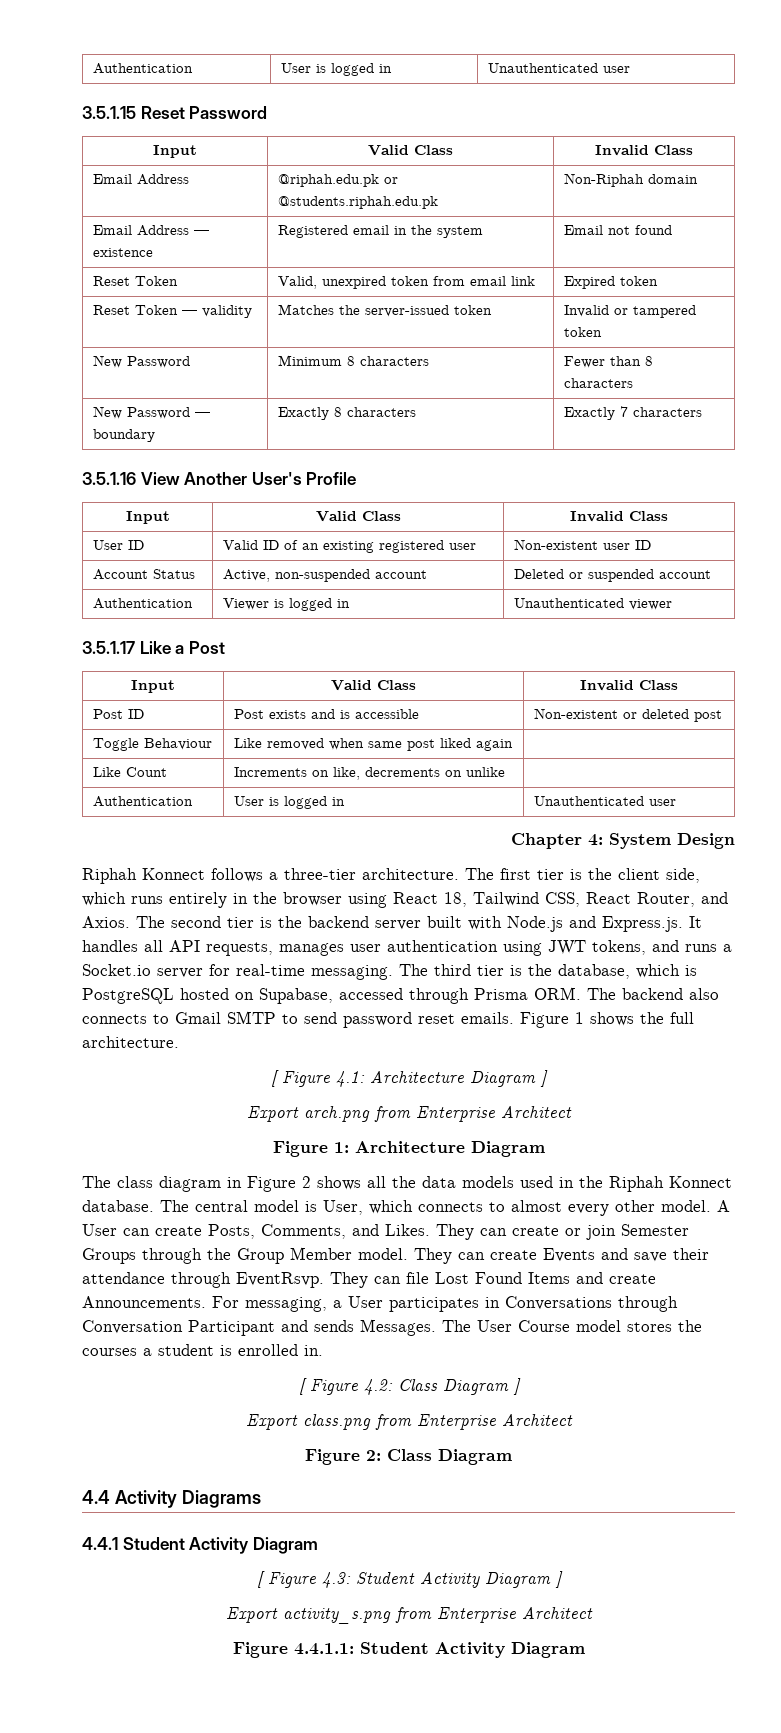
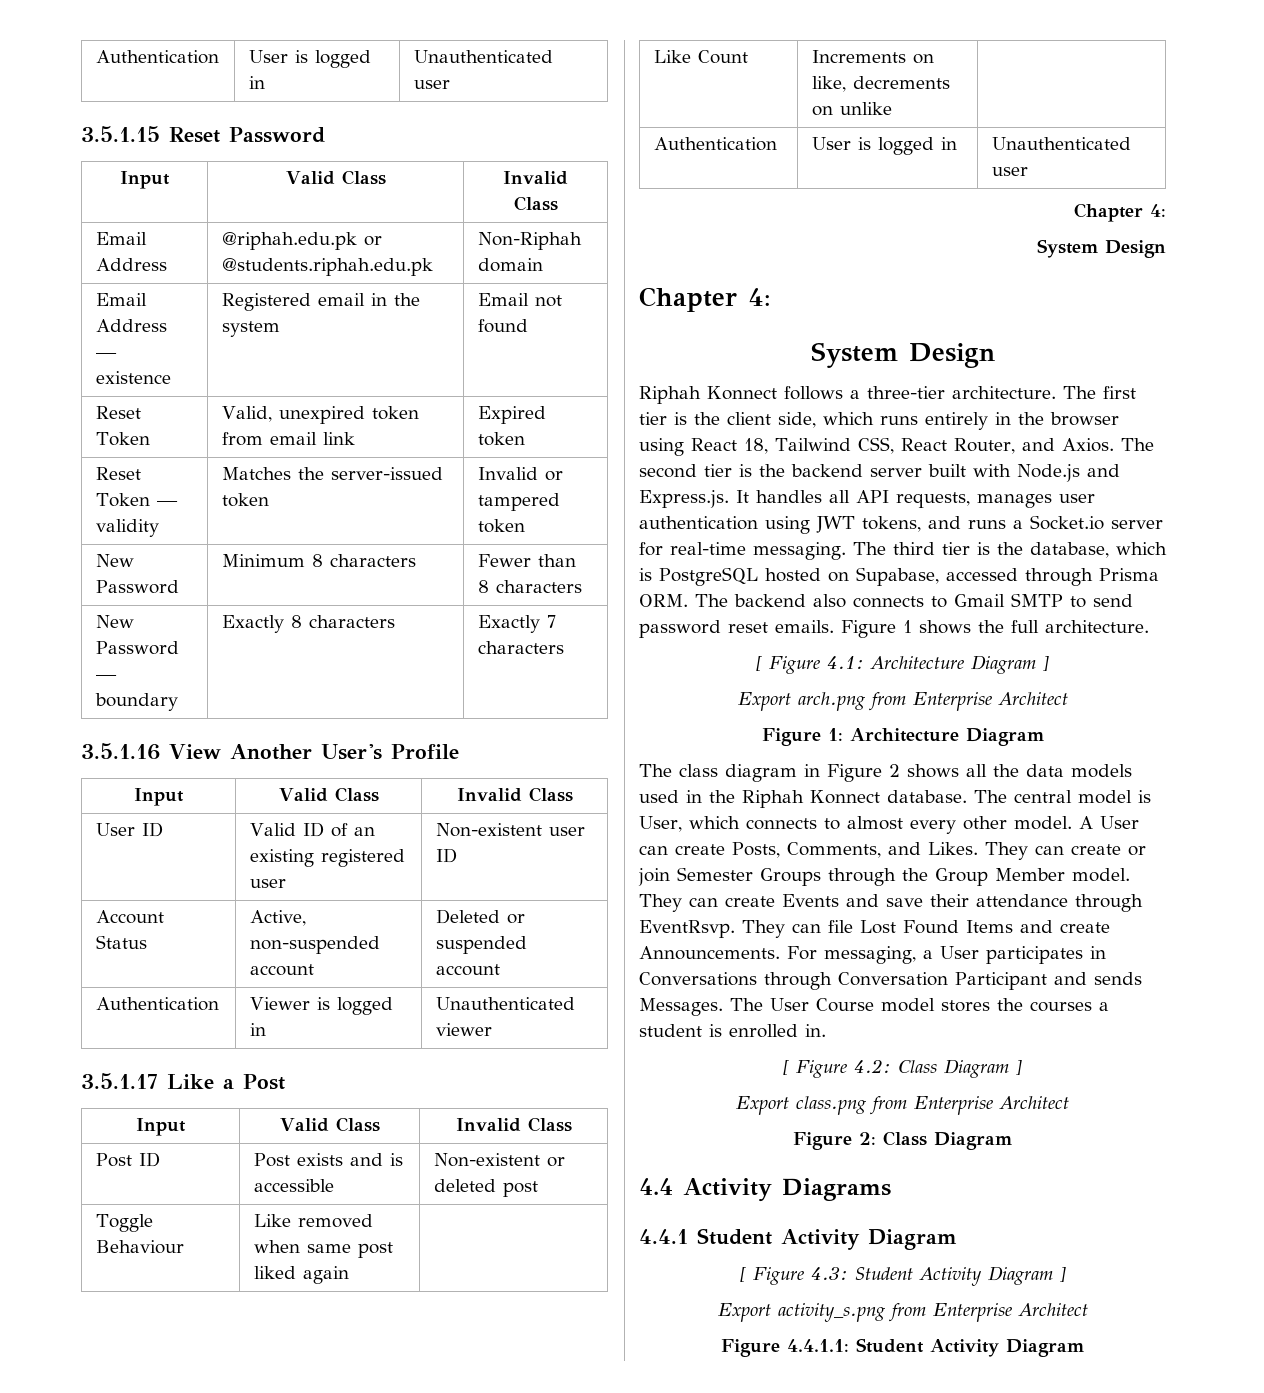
  Like Count | Increments on like, decrements on unlike |
  Authentication | User is logged in | Unauthenticated user
- Chapter 4: System Design
+ Chapter 4:
+ System Design
+ Chapter 4:
+ System Design

